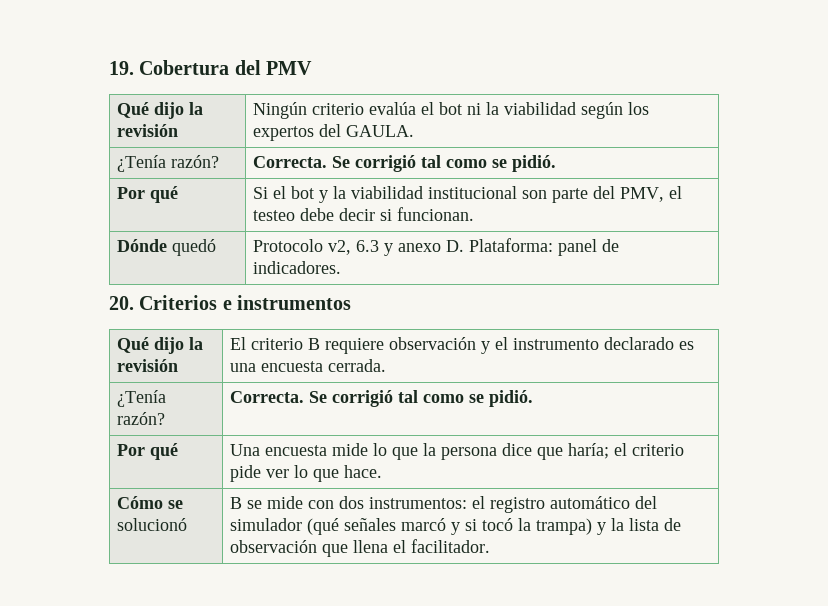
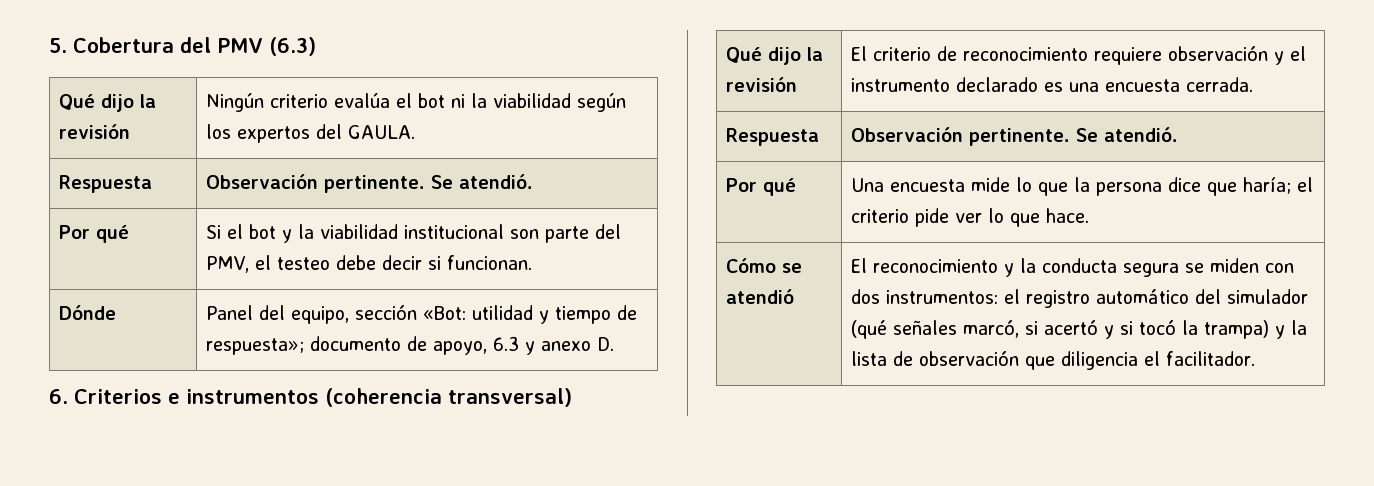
- 19. Cobertura del PMV
+ 5. Cobertura del PMV (6.3)
  Qué dijo la revisión | Ningún criterio evalúa el bot ni la viabilidad según los expertos del GAULA.
- ¿Tenía razón? | Correcta. Se corrigió tal como se pidió.
+ Respuesta | Observación pertinente. Se atendió.
- Dónde quedó | Protocolo v2, 6.3 y anexo D. Plataforma: panel de indicadores.
- 20. Criterios e instrumentos
+ Dónde | Panel del equipo, sección «Bot: utilidad y tiempo de respuesta»; documento de apoyo, 6.3 y anexo D.
+ 6. Criterios e instrumentos (coherencia transversal)
- Qué dijo la revisión | El criterio B requiere observación y el instrumento declarado es una encuesta cerrada.
- ¿Tenía razón? | Correcta. Se corrigió tal como se pidió.
+ Qué dijo la revisión | El criterio de reconocimiento requiere observación y el instrumento declarado es una encuesta cerrada.
+ Respuesta | Observación pertinente. Se atendió.
- Cómo se solucionó | B se mide con dos instrumentos: el registro automático del simulador (qué señales marcó y si tocó la trampa) y la lista de observación que llena el facilitador.
+ Cómo se atendió | El reconocimiento y la conducta segura se miden con dos instrumentos: el registro automático del simulador (qué señales marcó, si acertó y si tocó la trampa) y la lista de observación que diligencia el facilitador.

